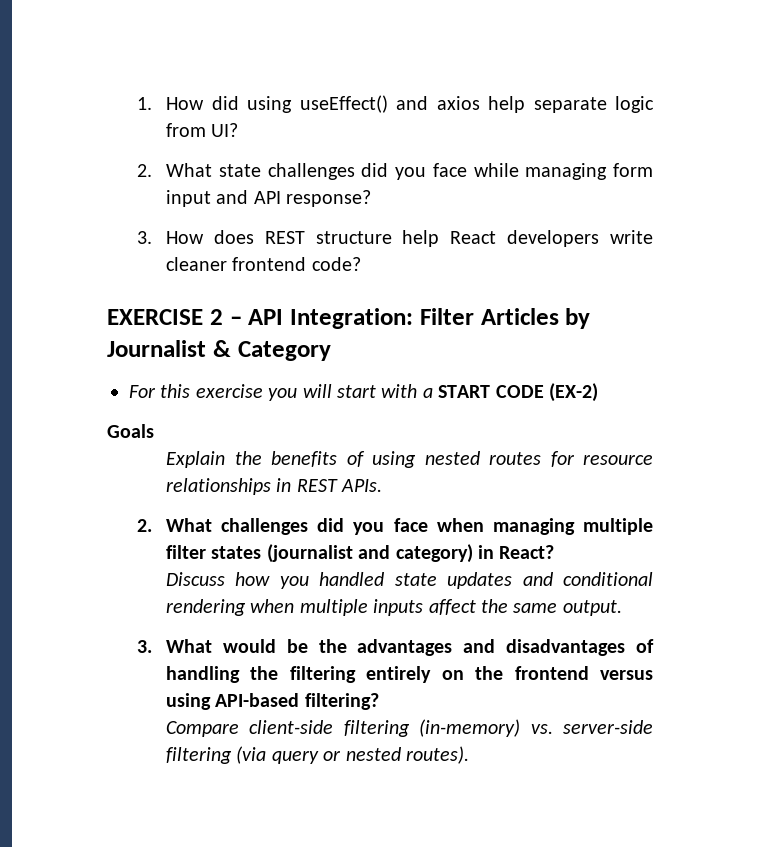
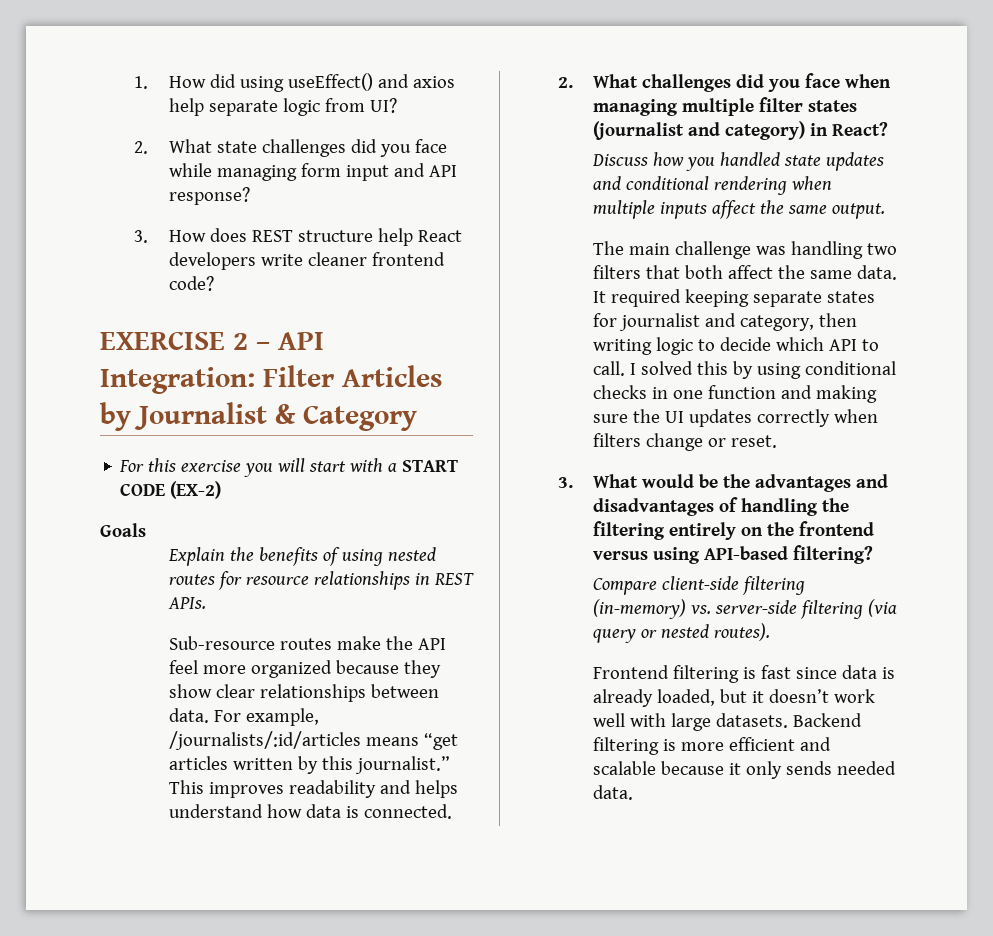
+ Sub-resource routes make the API feel more organized because they show clear relationships between data. For example, /journalists/:id/articles means “get articles written by this journalist.” This improves readability and helps understand how data is connected.
+ The main challenge was handling two filters that both affect the same data. It required keeping separate states for journalist and category, then writing logic to decide which API to call. I solved this by using conditional checks in one function and making sure the UI updates correctly when filters change or reset.
+ Frontend filtering is fast since data is already loaded, but it doesn’t work well with large datasets. Backend filtering is more efficient and scalable because it only sends needed data.

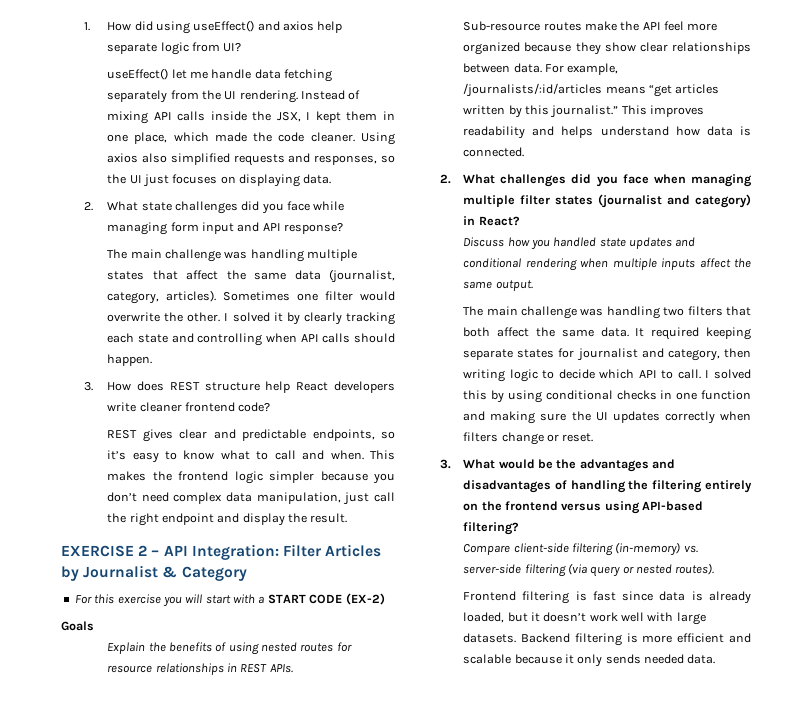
+ useEffect() let me handle data fetching separately from the UI rendering. Instead of mixing API calls inside the JSX, I kept them in one place, which made the code cleaner. Using axios also simplified requests and responses, so the UI just focuses on displaying data.
+ The main challenge was handling multiple states that affect the same data (journalist, category, articles). Sometimes one filter would overwrite the other. I solved it by clearly tracking each state and controlling when API calls should happen.
+ REST gives clear and predictable endpoints, so it’s easy to know what to call and when. This makes the frontend logic simpler because you don’t need complex data manipulation, just call the right endpoint and display the result.

